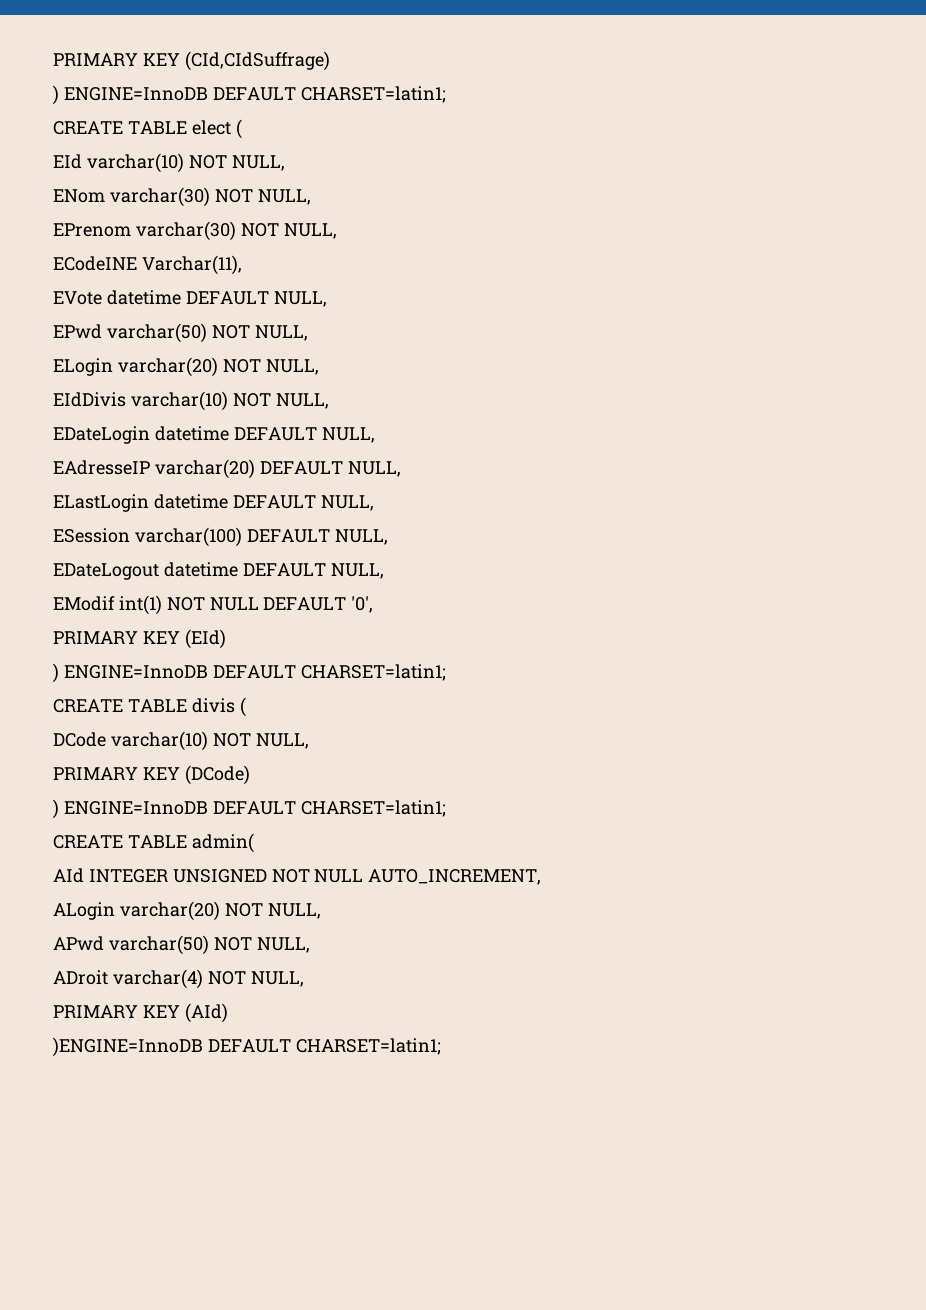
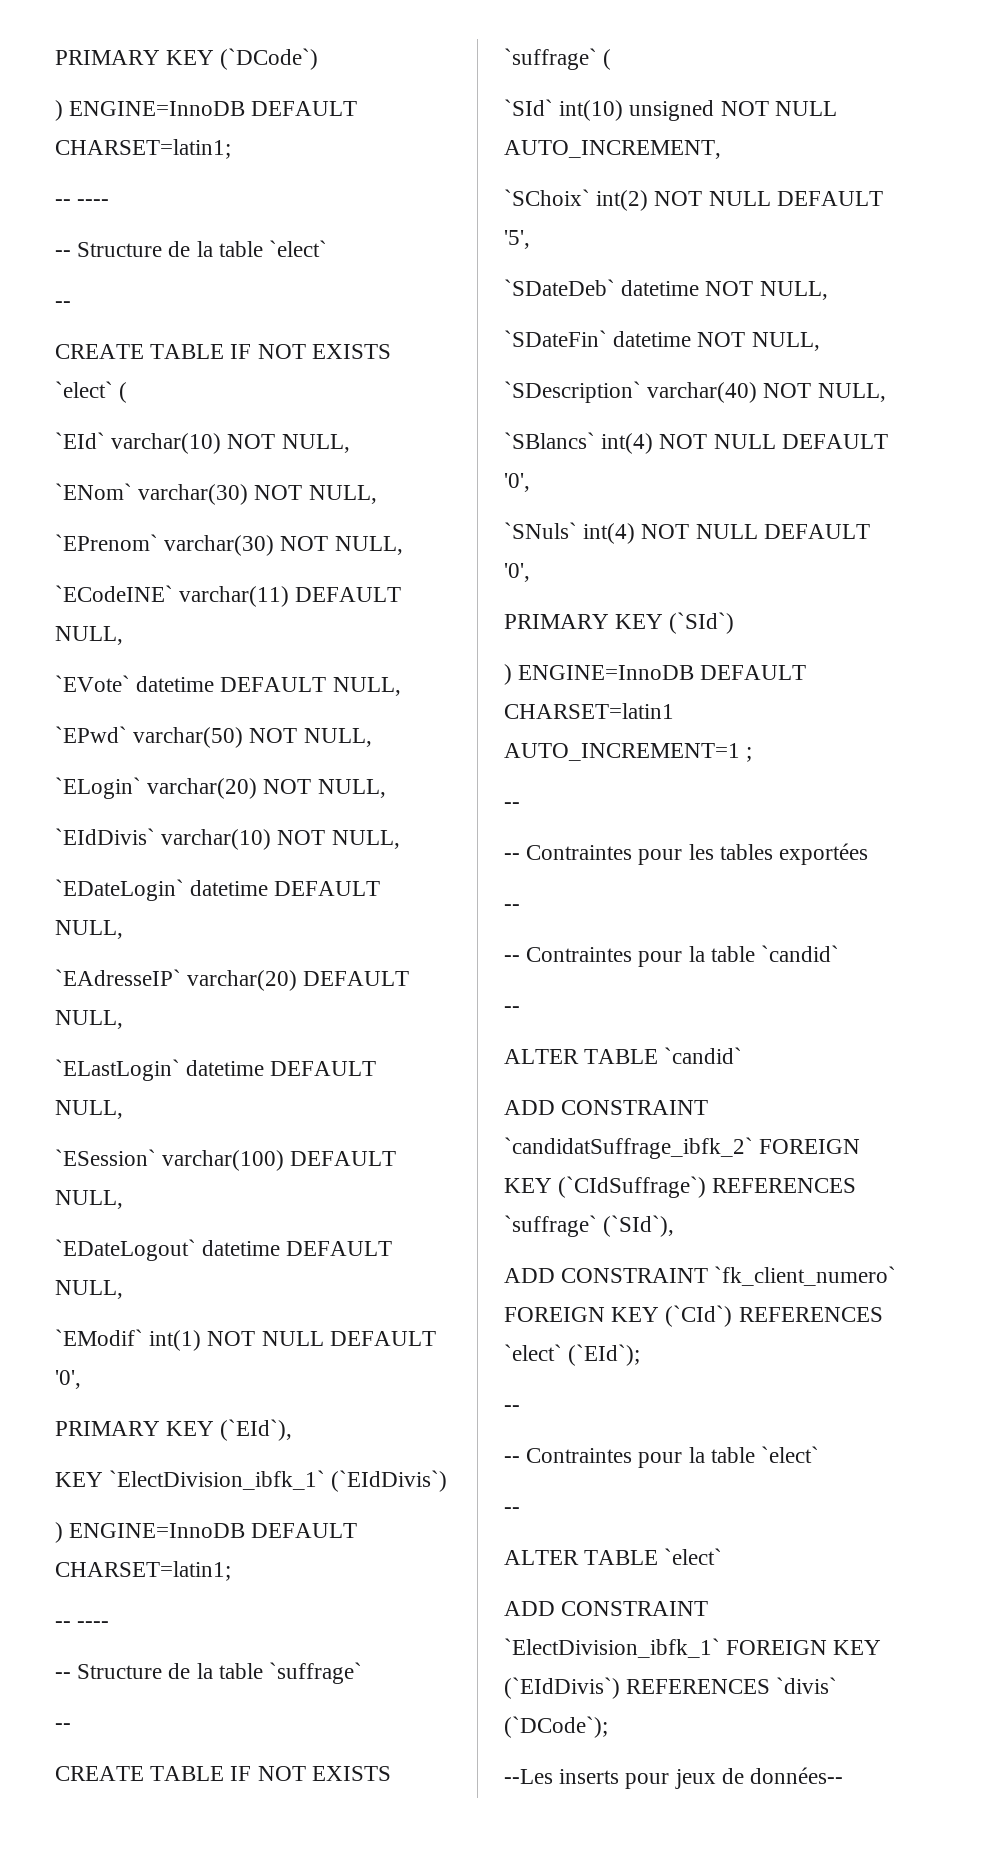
- PRIMARY KEY (CId,CIdSuffrage)
+ PRIMARY KEY (`DCode`)
  ) ENGINE=InnoDB DEFAULT CHARSET=latin1;
- CREATE TABLE elect (
- EId varchar(10) NOT NULL,
- ENom varchar(30) NOT NULL,
- EPrenom varchar(30) NOT NULL,
- ECodeINE Varchar(11),
- EVote datetime DEFAULT NULL,
- EPwd varchar(50) NOT NULL,
- ELogin varchar(20) NOT NULL,
- EIdDivis varchar(10) NOT NULL,
- EDateLogin datetime DEFAULT NULL,
- EAdresseIP varchar(20) DEFAULT NULL,
+ -- ----
+ -- Structure de la table `elect`
+ --
+ CREATE TABLE IF NOT EXISTS `elect` (
+ `EId` varchar(10) NOT NULL,
+ `ENom` varchar(30) NOT NULL,
+ `EPrenom` varchar(30) NOT NULL,
+ `ECodeINE` varchar(11) DEFAULT NULL,
+ `EVote` datetime DEFAULT NULL,
+ `EPwd` varchar(50) NOT NULL,
+ `ELogin` varchar(20) NOT NULL,
+ `EIdDivis` varchar(10) NOT NULL,
+ `EDateLogin` datetime DEFAULT NULL,
+ `EAdresseIP` varchar(20) DEFAULT NULL,
- ELastLogin datetime DEFAULT NULL,
- ESession varchar(100) DEFAULT NULL,
+ `ELastLogin` datetime DEFAULT NULL,
+ `ESession` varchar(100) DEFAULT NULL,
- EDateLogout datetime DEFAULT NULL,
- EModif int(1) NOT NULL DEFAULT '0',
+ `EDateLogout` datetime DEFAULT NULL,
+ `EModif` int(1) NOT NULL DEFAULT '0',
- PRIMARY KEY (EId)
+ PRIMARY KEY (`EId`),
+ KEY `ElectDivision_ibfk_1` (`EIdDivis`)
  ) ENGINE=InnoDB DEFAULT CHARSET=latin1;
- CREATE TABLE divis (
- DCode varchar(10) NOT NULL,
- PRIMARY KEY (DCode)
- ) ENGINE=InnoDB DEFAULT CHARSET=latin1;
- CREATE TABLE admin(
- AId INTEGER UNSIGNED NOT NULL AUTO_INCREMENT,
- ALogin varchar(20) NOT NULL,
- APwd varchar(50) NOT NULL,
- ADroit varchar(4) NOT NULL,
- PRIMARY KEY (AId)
- )ENGINE=InnoDB DEFAULT CHARSET=latin1;
+ -- ----
+ -- Structure de la table `suffrage`
+ --
+ CREATE TABLE IF NOT EXISTS `suffrage` (
+ `SId` int(10) unsigned NOT NULL AUTO_INCREMENT,
+ `SChoix` int(2) NOT NULL DEFAULT '5',
+ `SDateDeb` datetime NOT NULL,
+ `SDateFin` datetime NOT NULL,
+ `SDescription` varchar(40) NOT NULL,
+ `SBlancs` int(4) NOT NULL DEFAULT '0',
+ `SNuls` int(4) NOT NULL DEFAULT '0',
+ PRIMARY KEY (`SId`)
+ ) ENGINE=InnoDB DEFAULT CHARSET=latin1 AUTO_INCREMENT=1 ;
+ --
+ -- Contraintes pour les tables exportées
+ --
+ -- Contraintes pour la table `candid`
+ --
+ ALTER TABLE `candid`
+ ADD CONSTRAINT `candidatSuffrage_ibfk_2` FOREIGN KEY (`CIdSuffrage`) REFERENCES `suffrage` (`SId`),
+ ADD CONSTRAINT `fk_client_numero` FOREIGN KEY (`CId`) REFERENCES `elect` (`EId`);
+ --
+ -- Contraintes pour la table `elect`
+ --
+ ALTER TABLE `elect`
+ ADD CONSTRAINT `ElectDivision_ibfk_1` FOREIGN KEY (`EIdDivis`) REFERENCES `divis` (`DCode`);
+ --Les inserts pour jeux de données--

